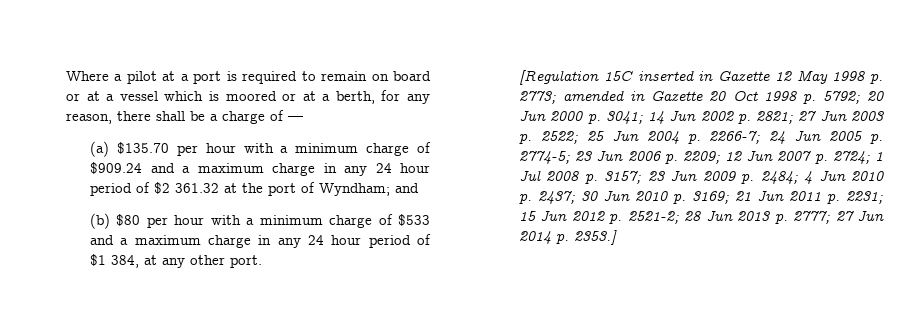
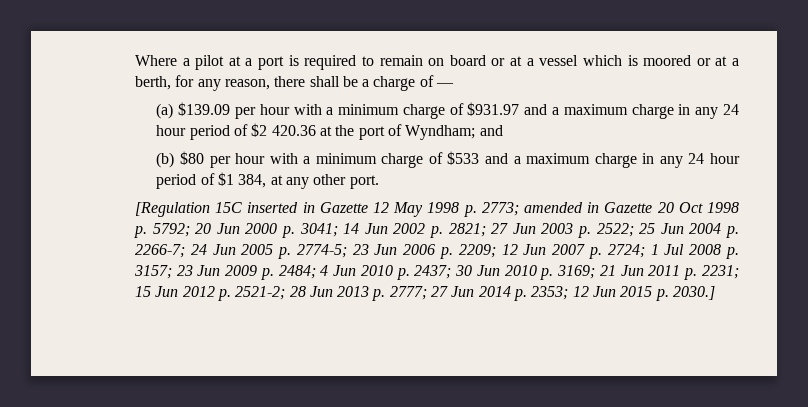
- (a) $135.70 per hour with a minimum charge of $909.24 and a maximum charge in any 24 hour period of $2 361.32 at the port of Wyndham; and
+ (a) $139.09 per hour with a minimum charge of $931.97 and a maximum charge in any 24 hour period of $2 420.36 at the port of Wyndham; and
- 27 Jun 2014 p. 2353.]
+ 27 Jun 2014 p. 2353; 12 Jun 2015 p. 2030.]

